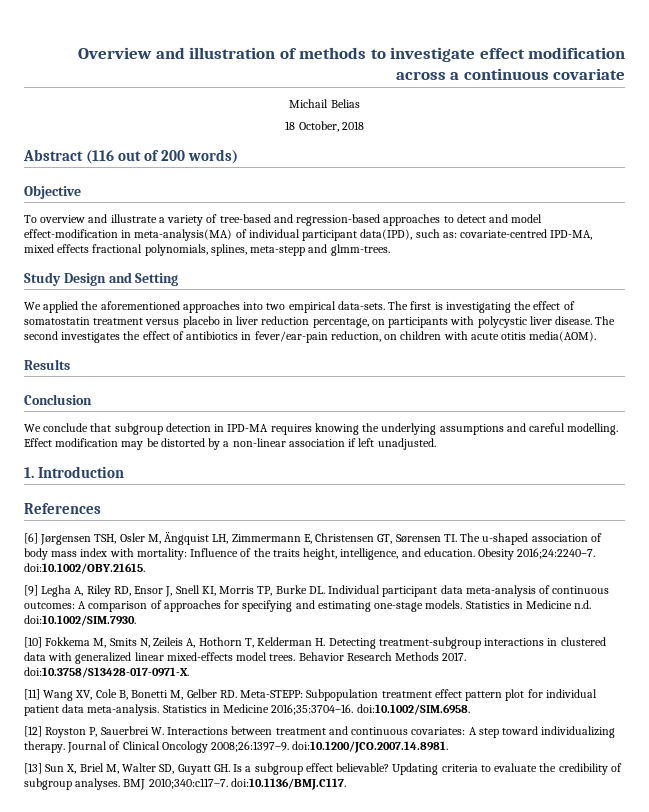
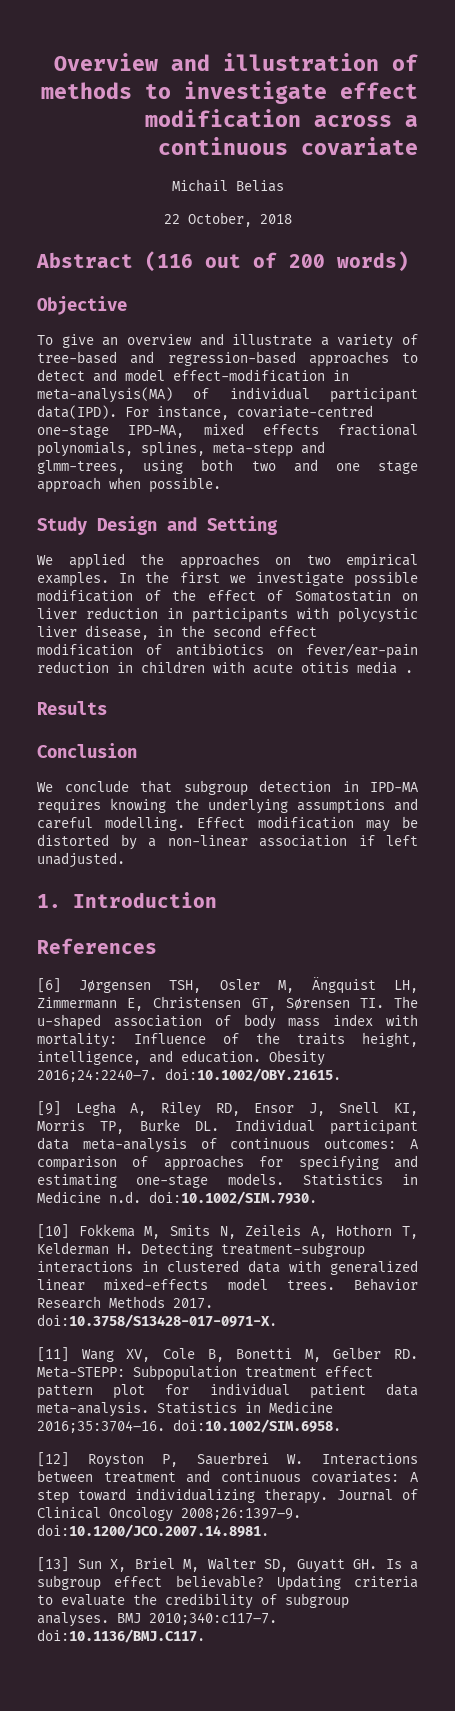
- 18 October, 2018
+ 22 October, 2018
- To overview and illustrate a variety of tree-based and regression-based approaches to detect and model effect-modification in meta-analysis(MA) of individual participant data(IPD), such as: covariate-centred IPD-MA, mixed effects fractional polynomials, splines, meta-stepp and glmm-trees.
+ To give an overview and illustrate a variety of tree-based and regression-based approaches to detect and model effect-modification in meta-analysis(MA) of individual participant data(IPD). For instance, covariate-centred one-stage IPD-MA, mixed effects fractional polynomials, splines, meta-stepp and glmm-trees, using both two and one stage approach when possible.
- We applied the aforementioned approaches into two empirical data-sets. The first is investigating the effect of somatostatin treatment versus placebo in liver reduction percentage, on participants with polycystic liver disease. The second investigates the effect of antibiotics in fever/ear-pain reduction, on children with acute otitis media(AOM).
+ We applied the approaches on two empirical examples. In the first we investigate possible modification of the effect of Somatostatin on liver reduction in participants with polycystic liver disease, in the second effect modification of antibiotics on fever/ear-pain reduction in children with acute otitis media .

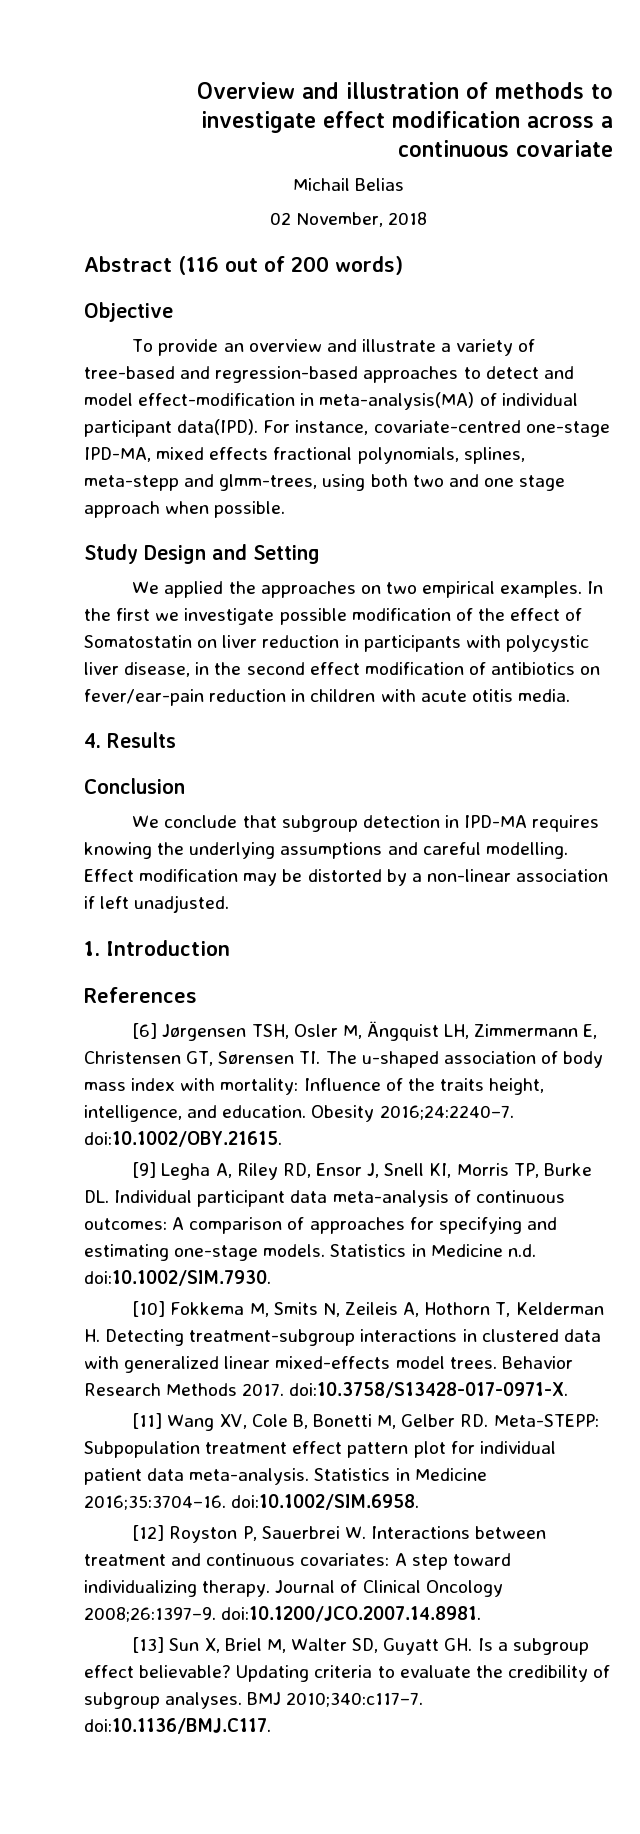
- 22 October, 2018
+ 02 November, 2018
- To give an overview and illustrate a variety of tree-based and regression-based approaches to detect and model effect-modification in meta-analysis(MA) of individual participant data(IPD).
+ To provide an overview and illustrate a variety of tree-based and regression-based approaches to detect and model effect-modification in meta-analysis(MA) of individual participant data(IPD).
- In the first we investigate possible modification of the effect of Somatostatin on liver reduction in participants with polycystic liver disease, in the second effect modification of antibiotics on fever/ear-pain reduction in children with acute otitis media .
- Results
+ In the first we investigate possible modification of the effect of Somatostatin on liver reduction in participants with polycystic liver disease, in the second effect modification of antibiotics on fever/ear-pain reduction in children with acute otitis media.
+ 4. Results

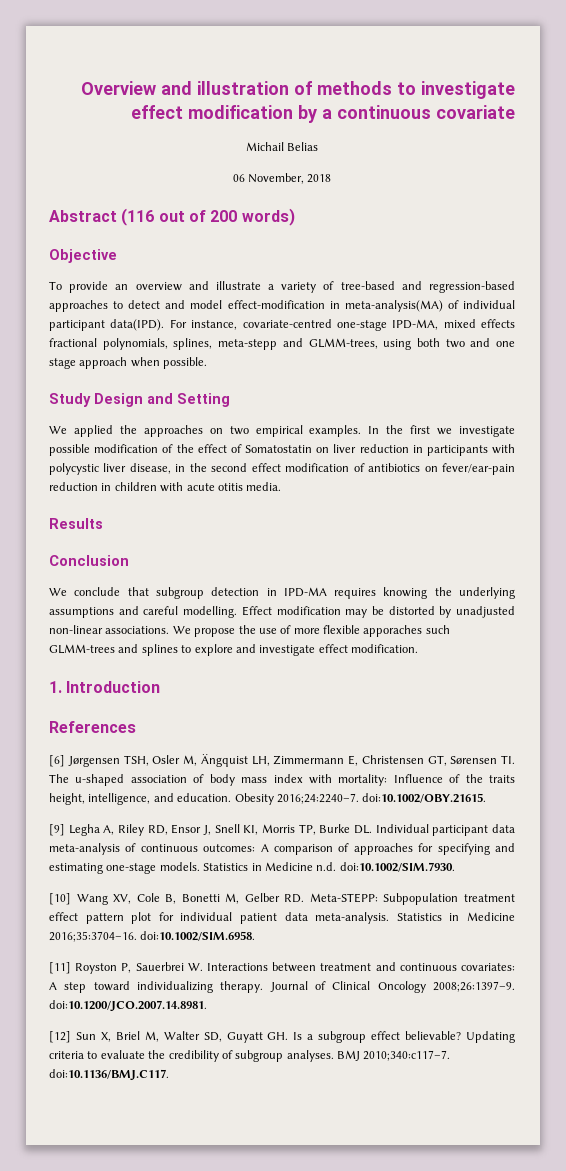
- Overview and illustration of methods to investigate effect modification across a continuous covariate
+ Overview and illustration of methods to investigate effect modification by a continuous covariate
- 02 November, 2018
+ 06 November, 2018
- For instance, covariate-centred one-stage IPD-MA, mixed effects fractional polynomials, splines, meta-stepp and glmm-trees, using both two and one stage approach when possible.
+ For instance, covariate-centred one-stage IPD-MA, mixed effects fractional polynomials, splines, meta-stepp and GLMM-trees, using both two and one stage approach when possible.
- 4. Results
+ Results
- Effect modification may be distorted by a non-linear association if left unadjusted.
+ Effect modification may be distorted by unadjusted non-linear associations. We propose the use of more flexible apporaches such GLMM-trees and splines to explore and investigate effect modification.
- [10] Fokkema M, Smits N, Zeileis A, Hothorn T, Kelderman H. Detecting treatment-subgroup interactions in clustered data with generalized linear mixed-effects model trees. Behavior Research Methods 2017. doi:10.3758/S13428-017-0971-X.
- [11] Wang XV, Cole B, Bonetti M, Gelber RD. Meta-STEPP: Subpopulation treatment effect pattern plot for individual patient data meta-analysis.
+ [10] Wang XV, Cole B, Bonetti M, Gelber RD. Meta-STEPP: Subpopulation treatment effect pattern plot for individual patient data meta-analysis.
- [12] Royston P, Sauerbrei W. Interactions between treatment and continuous covariates: A step toward individualizing therapy.
+ [11] Royston P, Sauerbrei W. Interactions between treatment and continuous covariates: A step toward individualizing therapy.
- [13] Sun X, Briel M, Walter SD, Guyatt GH. Is a subgroup effect believable?
+ [12] Sun X, Briel M, Walter SD, Guyatt GH. Is a subgroup effect believable?

